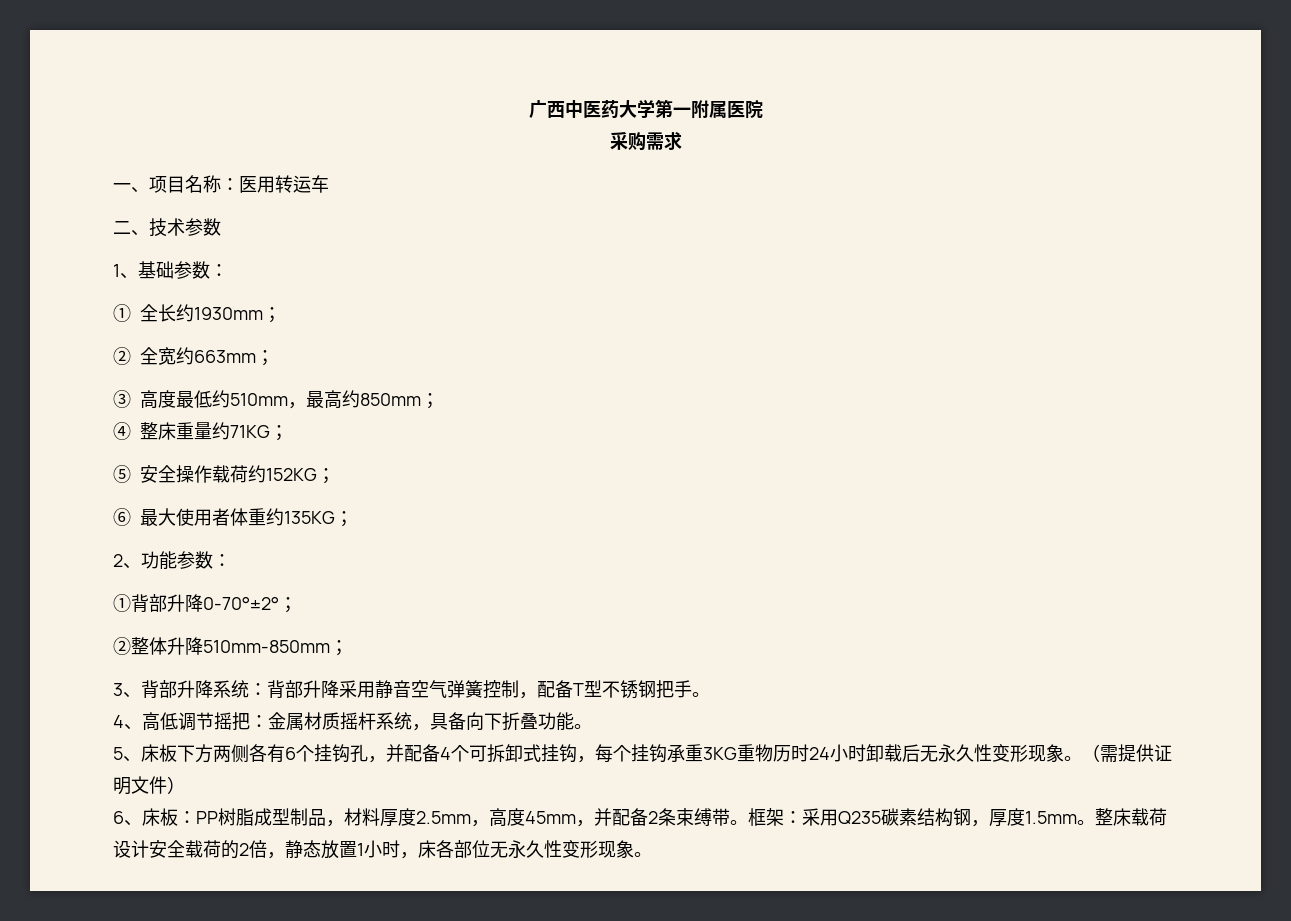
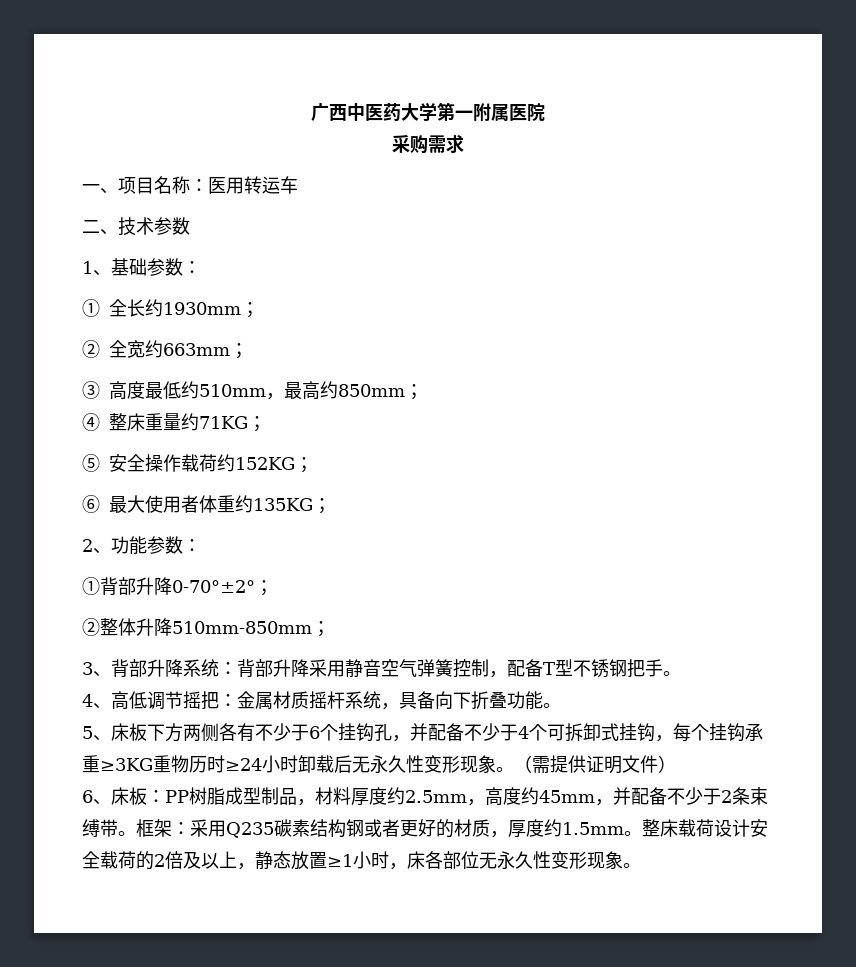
- 5、床板下方两侧各有6个挂钩孔，并配备4个可拆卸式挂钩，每个挂钩承重3KG重物历时24小时卸载后无永久性变形现象。
+ 5、床板下方两侧各有不少于6个挂钩孔，并配备不少于4个可拆卸式挂钩，每个挂钩承重≥3KG重物历时≥24小时卸载后无永久性变形现象。
- 6、床板：PP树脂成型制品，材料厚度2.5mm，高度45mm，并配备2条束缚带。
+ 6、床板：PP树脂成型制品，材料厚度约2.5mm，高度约45mm，并配备不少于2条束缚带。
- 框架：采用Q235碳素结构钢，厚度1.5mm。
+ 框架：采用Q235碳素结构钢或者更好的材质，厚度约1.5mm。
- 整床载荷设计安全载荷的2倍，静态放置1小时，床各部位无永久性变形现象。
+ 整床载荷设计安全载荷的2倍及以上，静态放置≥1小时，床各部位无永久性变形现象。

